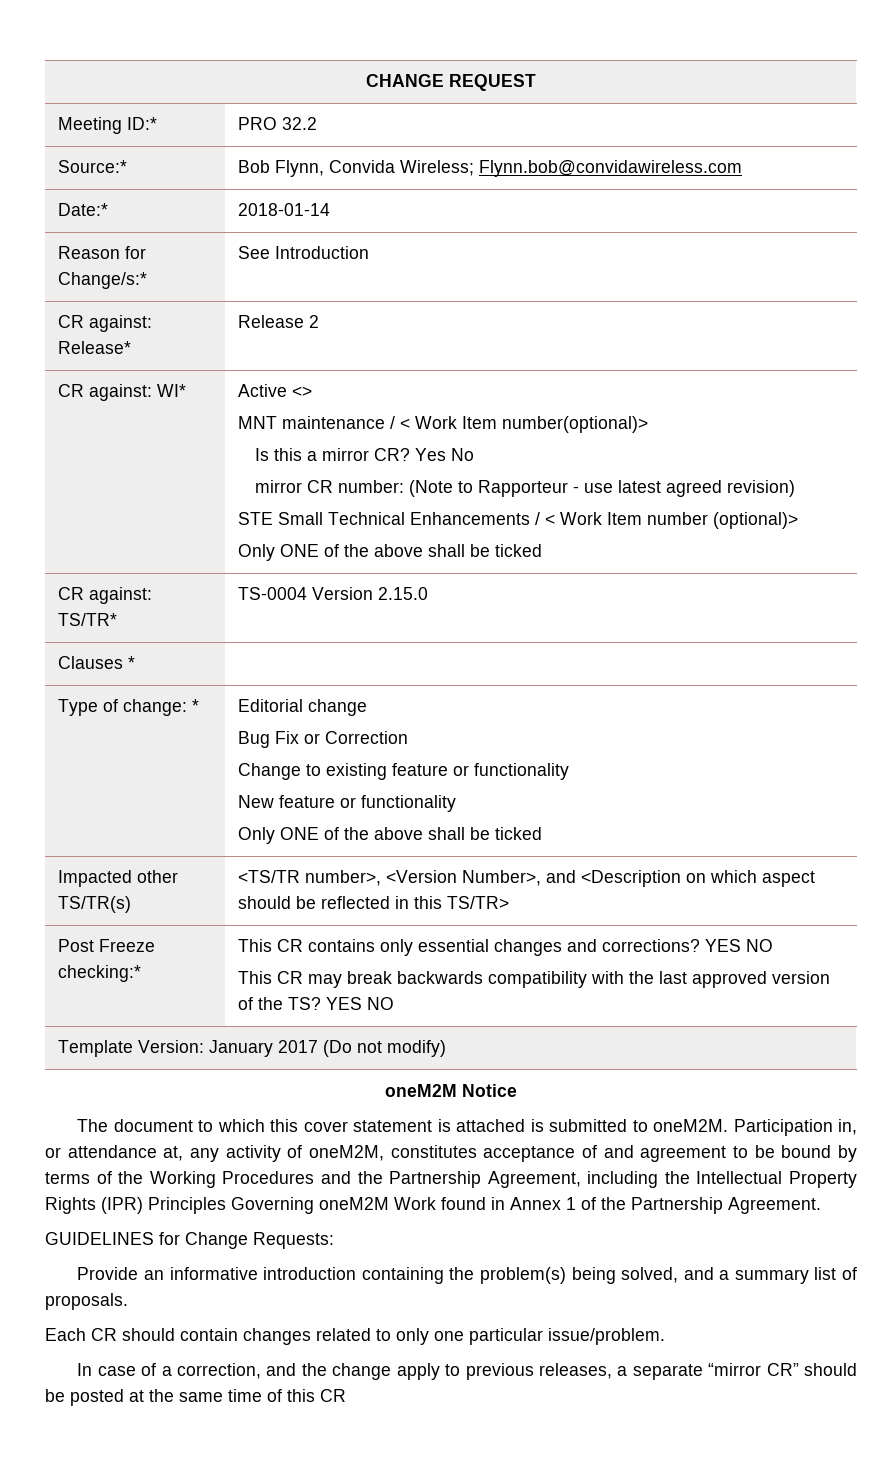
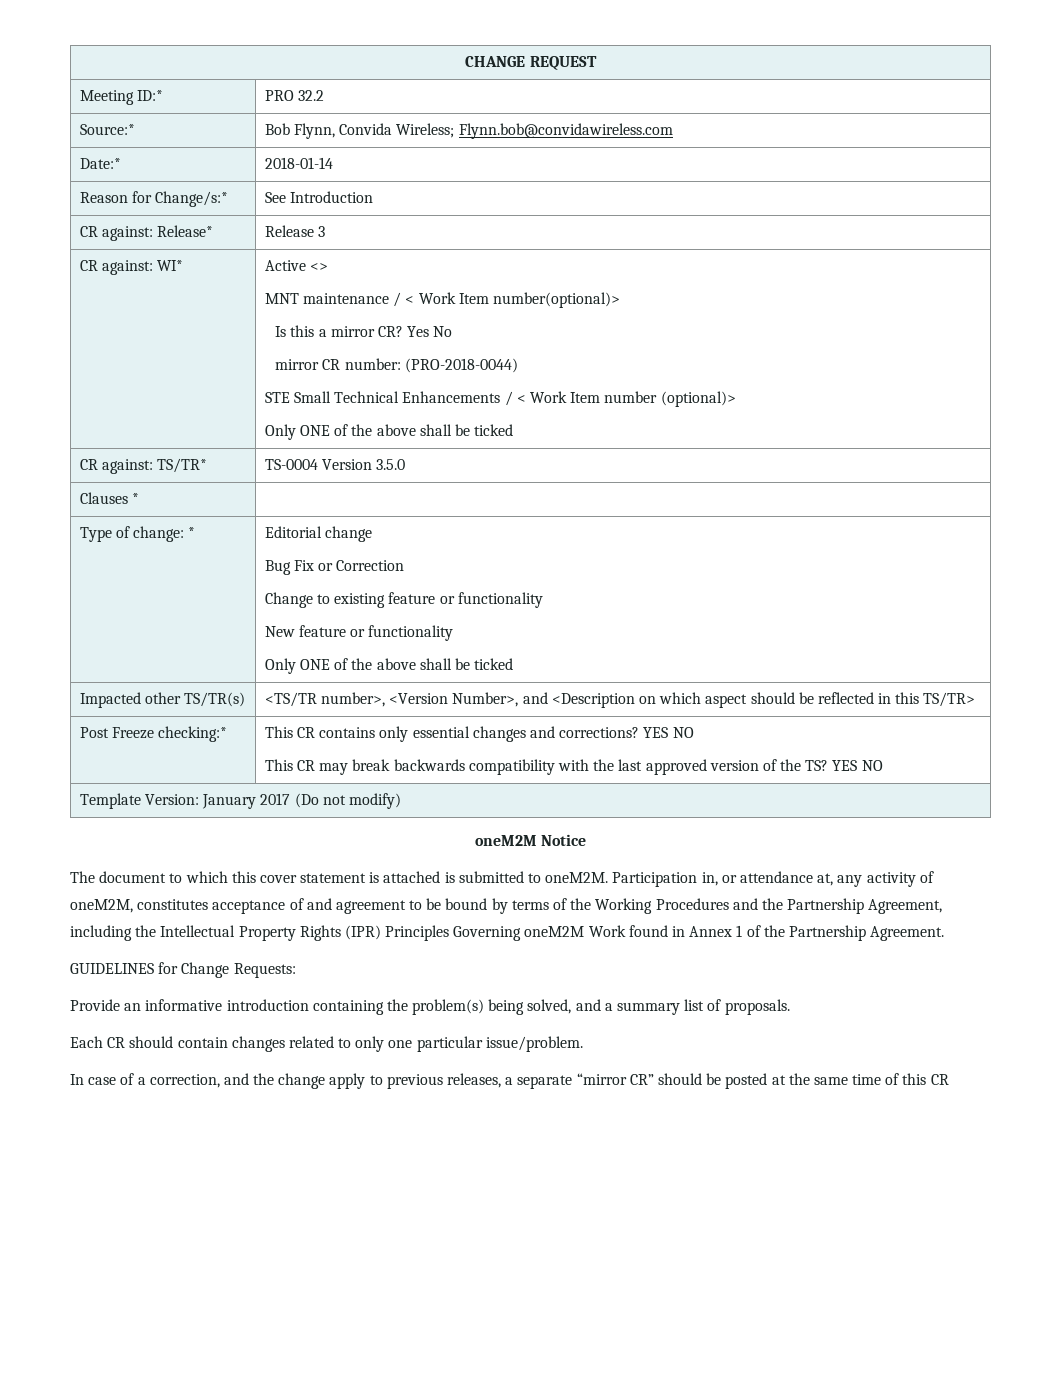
- CR against: Release* | Release 2
+ CR against: Release* | Release 3
- mirror CR number: (Note to Rapporteur - use latest agreed revision)
+ mirror CR number: (PRO-2018-0044)
- CR against: TS/TR* | TS-0004 Version 2.15.0
+ CR against: TS/TR* | TS-0004 Version 3.5.0

